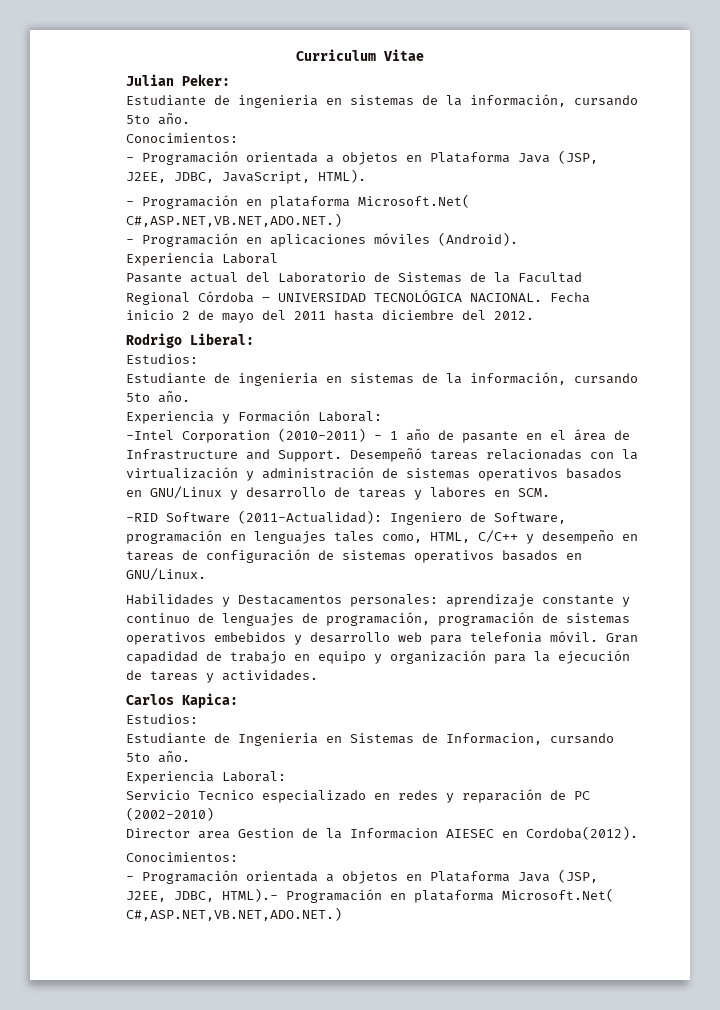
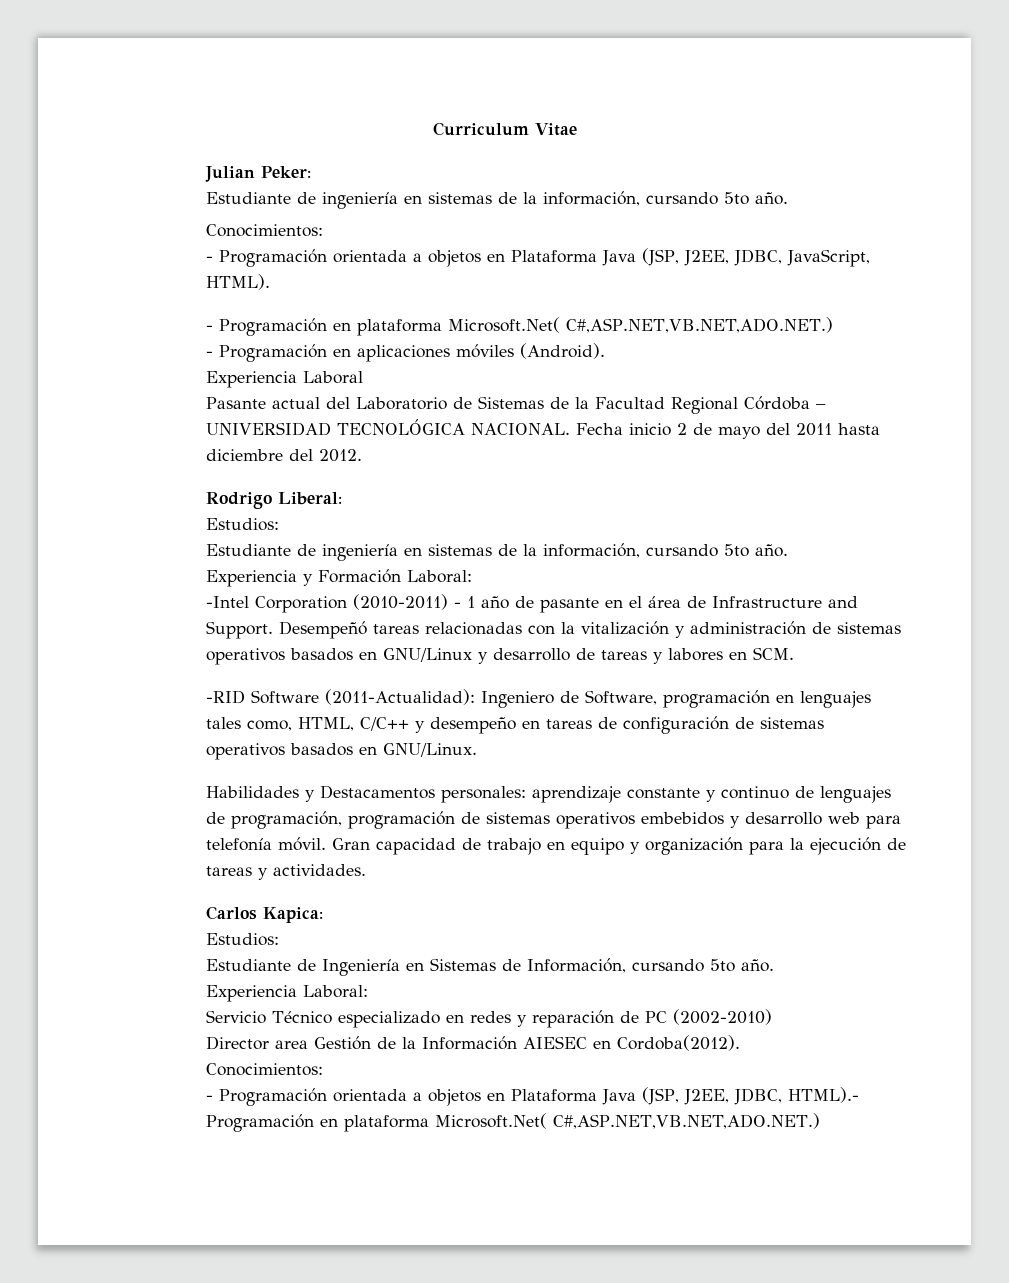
  Julian Peker:
- Estudiante de ingenieria en sistemas de la información, cursando 5to año.
+ Estudiante de ingeniería en sistemas de la información, cursando 5to año.
  Rodrigo Liberal:
  Estudios:
- Estudiante de ingenieria en sistemas de la información, cursando 5to año.
+ Estudiante de ingeniería en sistemas de la información, cursando 5to año.
- Desempeñó tareas relacionadas con la virtualización y administración de sistemas operativos basados en GNU/Linux y desarrollo de tareas y labores en SCM.
+ Desempeñó tareas relacionadas con la vitalización y administración de sistemas operativos basados en GNU/Linux y desarrollo de tareas y labores en SCM.
- Habilidades y Destacamentos personales: aprendizaje constante y continuo de lenguajes de programación, programación de sistemas operativos embebidos y desarrollo web para telefonia móvil.
+ Habilidades y Destacamentos personales: aprendizaje constante y continuo de lenguajes de programación, programación de sistemas operativos embebidos y desarrollo web para telefonía móvil.
- Gran capadidad de trabajo en equipo y organización para la ejecución de tareas y actividades.
+ Gran capacidad de trabajo en equipo y organización para la ejecución de tareas y actividades.
- Estudiante de Ingenieria en Sistemas de Informacion, cursando 5to año.
+ Estudiante de Ingeniería en Sistemas de Información, cursando 5to año.
- Servicio Tecnico especializado en redes y reparación de PC (2002-2010)
+ Servicio Técnico especializado en redes y reparación de PC (2002-2010)
- Director area Gestion de la Informacion AIESEC en Cordoba(2012).
+ Director area Gestión de la Información AIESEC en Cordoba(2012).

